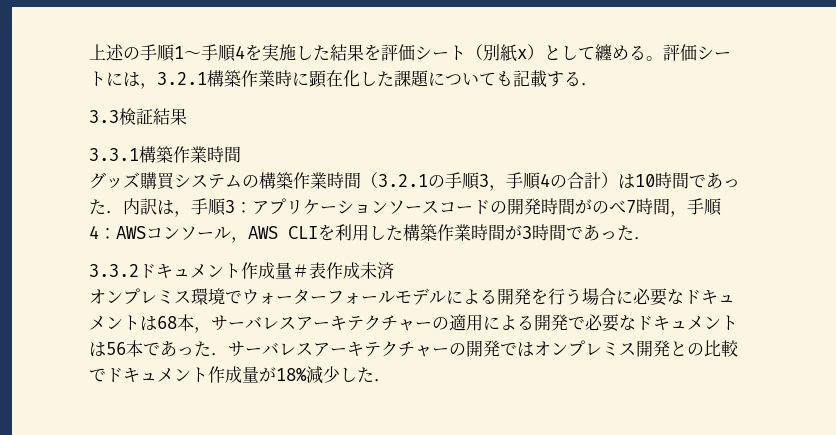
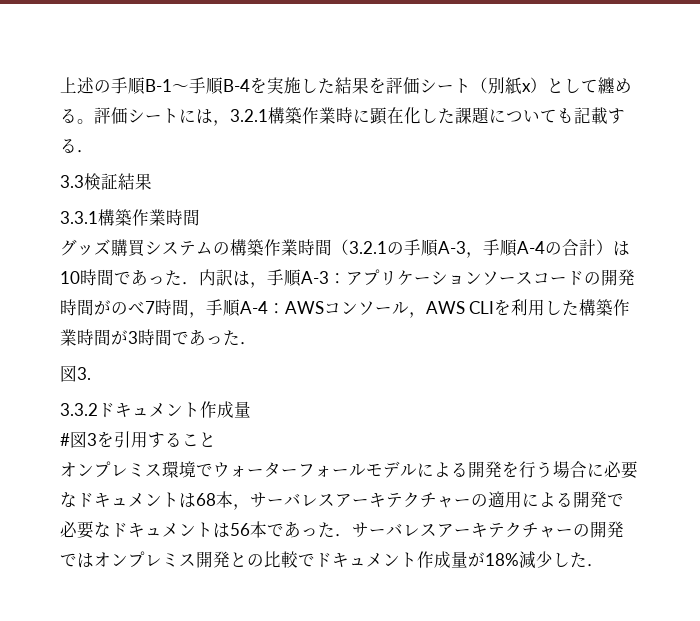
- 上述の手順1～手順4を実施した結果を評価シート（別紙x）として纏める。
+ 上述の手順B-1～手順B-4を実施した結果を評価シート（別紙x）として纏める。
- グッズ購買システムの構築作業時間（3.2.1の手順3，手順4の合計）は10時間であった．内訳は，手順3：アプリケーションソースコードの開発時間がのべ7時間，手順4：AWSコンソール，AWS CLIを利用した構築作業時間が3時間であった．
+ グッズ購買システムの構築作業時間（3.2.1の手順A-3，手順A-4の合計）は10時間であった．内訳は，手順A-3：アプリケーションソースコードの開発時間がのべ7時間，手順A-4：AWSコンソール，AWS CLIを利用した構築作業時間が3時間であった．
+ 図3.
- 3.3.2ドキュメント作成量＃表作成未済
+ 3.3.2ドキュメント作成量
+ #図3を引用すること

